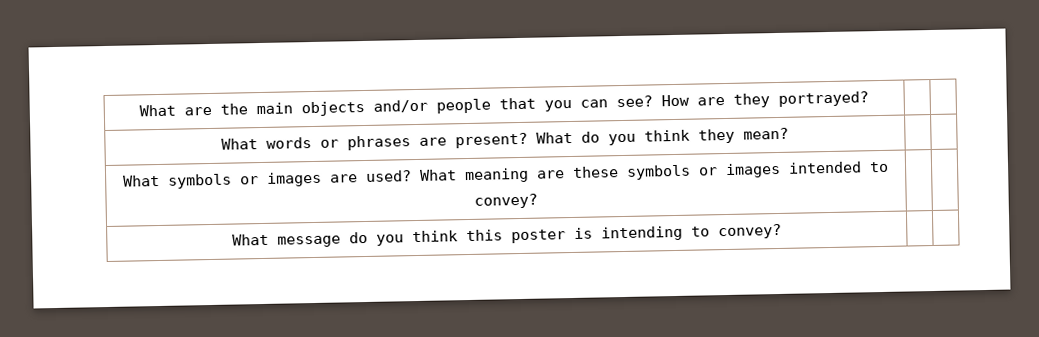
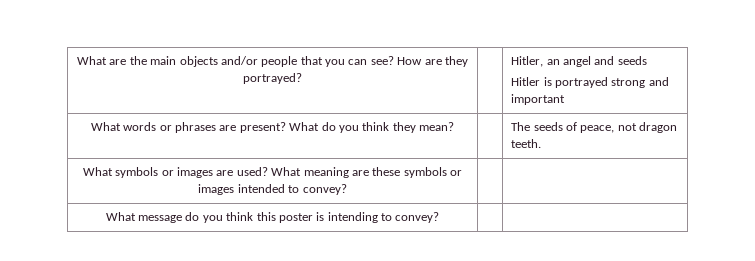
- What are the main objects and/or people that you can see? How are they portrayed? | |
+ What are the main objects and/or people that you can see? How are they portrayed? | | Hitler, an angel and seeds
+ Hitler is portrayed strong and important
- What words or phrases are present? What do you think they mean? | |
+ What words or phrases are present? What do you think they mean? | | The seeds of peace, not dragon teeth.

